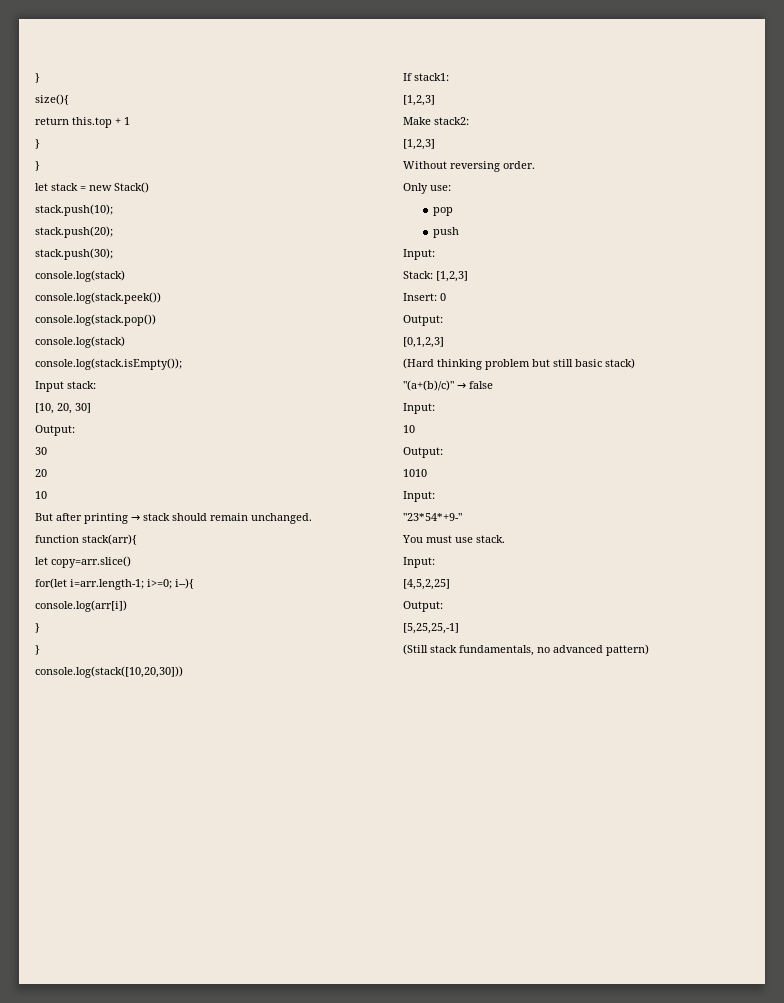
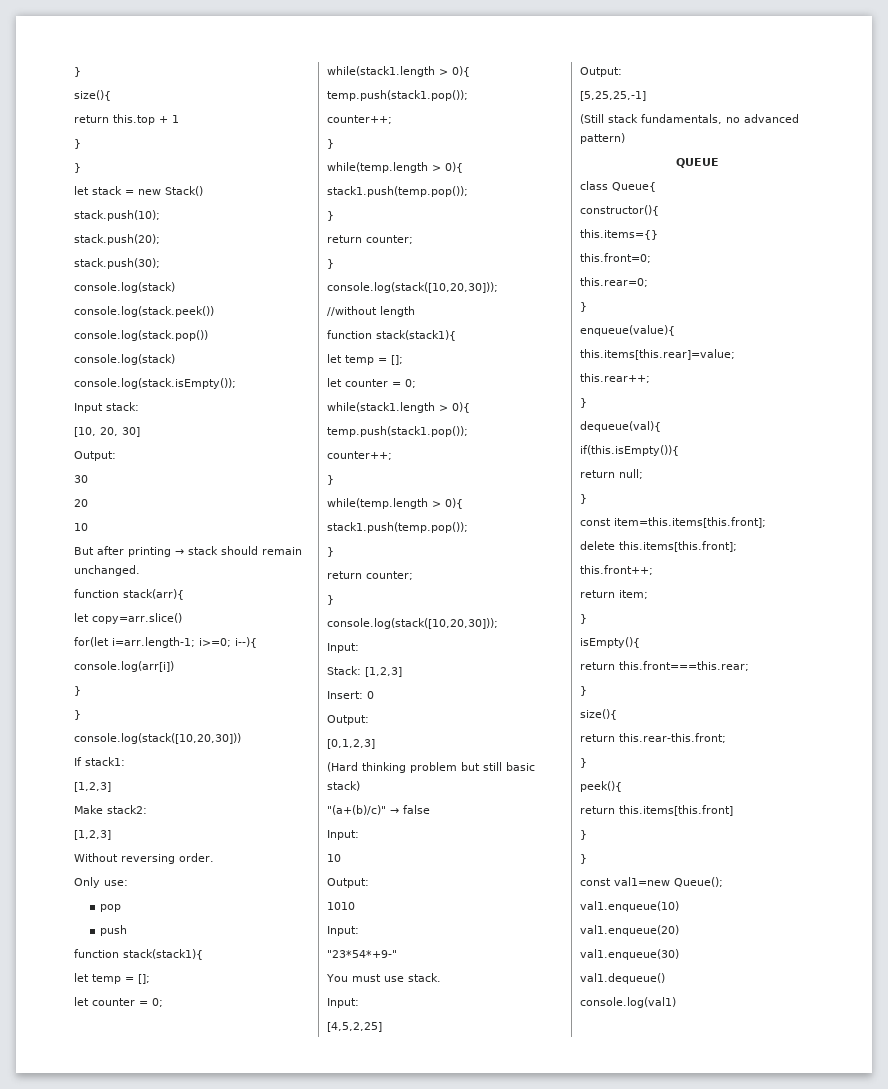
  push
+ function stack(stack1){
+ let temp = [];
+ let counter = 0;
+ while(stack1.length > 0){
+ temp.push(stack1.pop());
+ counter++;
+ }
+ while(temp.length > 0){
+ stack1.push(temp.pop());
+ }
+ return counter;
+ }
+ console.log(stack([10,20,30]));
+ //without length
+ function stack(stack1){
+ let temp = [];
+ let counter = 0;
+ while(stack1.length > 0){
+ temp.push(stack1.pop());
+ counter++;
+ }
+ while(temp.length > 0){
+ stack1.push(temp.pop());
+ }
+ return counter;
+ }
+ console.log(stack([10,20,30]));
+ QUEUE
+ class Queue{
+ constructor(){
+ this.items={}
+ this.front=0;
+ this.rear=0;
+ }
+ enqueue(value){
+ this.items[this.rear]=value;
+ this.rear++;
+ }
+ dequeue(val){
+ if(this.isEmpty()){
+ return null;
+ }
+ const item=this.items[this.front];
+ delete this.items[this.front];
+ this.front++;
+ return item;
+ }
+ isEmpty(){
+ return this.front===this.rear;
+ }
+ size(){
+ return this.rear-this.front;
+ }
+ peek(){
+ return this.items[this.front]
+ }
+ }
+ const val1=new Queue();
+ val1.enqueue(10)
+ val1.enqueue(20)
+ val1.enqueue(30)
+ val1.dequeue()
+ console.log(val1)

